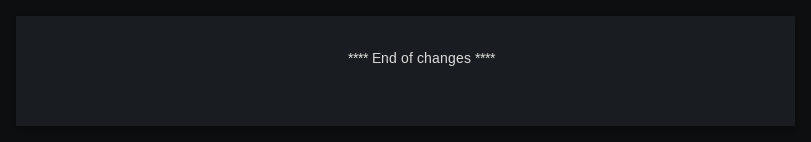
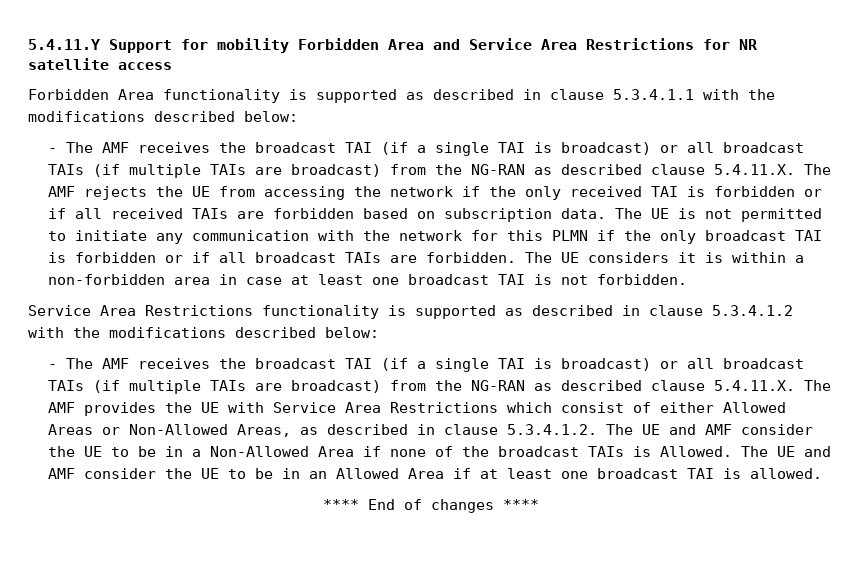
+ 5.4.11.Y Support for mobility Forbidden Area and Service Area Restrictions for NR satellite access
+ Forbidden Area functionality is supported as described in clause 5.3.4.1.1 with the modifications described below:
+ - The AMF receives the broadcast TAI (if a single TAI is broadcast) or all broadcast TAIs (if multiple TAIs are broadcast) from the NG-RAN as described clause 5.4.11.X. The AMF rejects the UE from accessing the network if the only received TAI is forbidden or if all received TAIs are forbidden based on subscription data. The UE is not permitted to initiate any communication with the network for this PLMN if the only broadcast TAI is forbidden or if all broadcast TAIs are forbidden. The UE considers it is within a non-forbidden area in case at least one broadcast TAI is not forbidden.
+ Service Area Restrictions functionality is supported as described in clause 5.3.4.1.2 with the modifications described below:
+ - The AMF receives the broadcast TAI (if a single TAI is broadcast) or all broadcast TAIs (if multiple TAIs are broadcast) from the NG-RAN as described clause 5.4.11.X. The AMF provides the UE with Service Area Restrictions which consist of either Allowed Areas or Non-Allowed Areas, as described in clause 5.3.4.1.2. The UE and AMF consider the UE to be in a Non-Allowed Area if none of the broadcast TAIs is Allowed. The UE and AMF consider the UE to be in an Allowed Area if at least one broadcast TAI is allowed.

